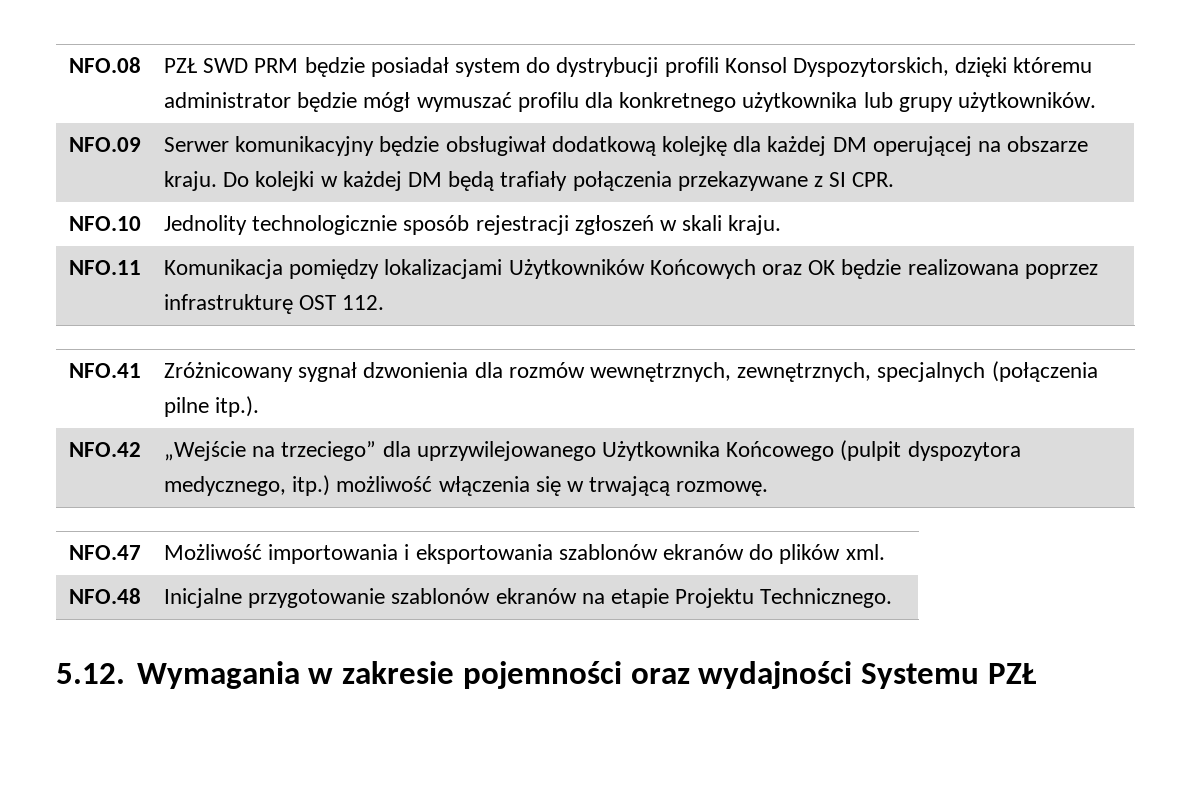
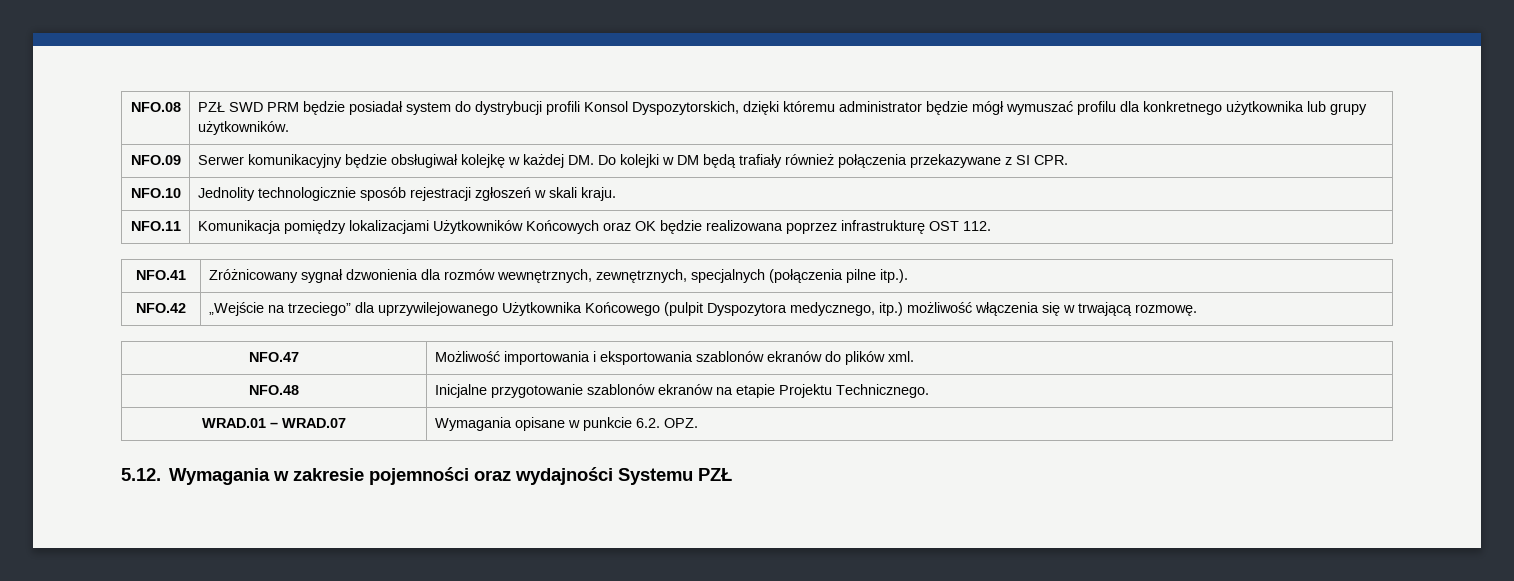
- NFO.09 | Serwer komunikacyjny będzie obsługiwał dodatkową kolejkę dla każdej DM operującej na obszarze kraju. Do kolejki w każdej DM będą trafiały połączenia przekazywane z SI CPR.
+ NFO.09 | Serwer komunikacyjny będzie obsługiwał kolejkę w każdej DM. Do kolejki w DM będą trafiały również połączenia przekazywane z SI CPR.
- NFO.42 | „Wejście na trzeciego” dla uprzywilejowanego Użytkownika Końcowego (pulpit dyspozytora medycznego, itp.) możliwość włączenia się w trwającą rozmowę.
+ NFO.42 | „Wejście na trzeciego” dla uprzywilejowanego Użytkownika Końcowego (pulpit Dyspozytora medycznego, itp.) możliwość włączenia się w trwającą rozmowę.
+ WRAD.01 – WRAD.07 | Wymagania opisane w punkcie 6.2. OPZ.

